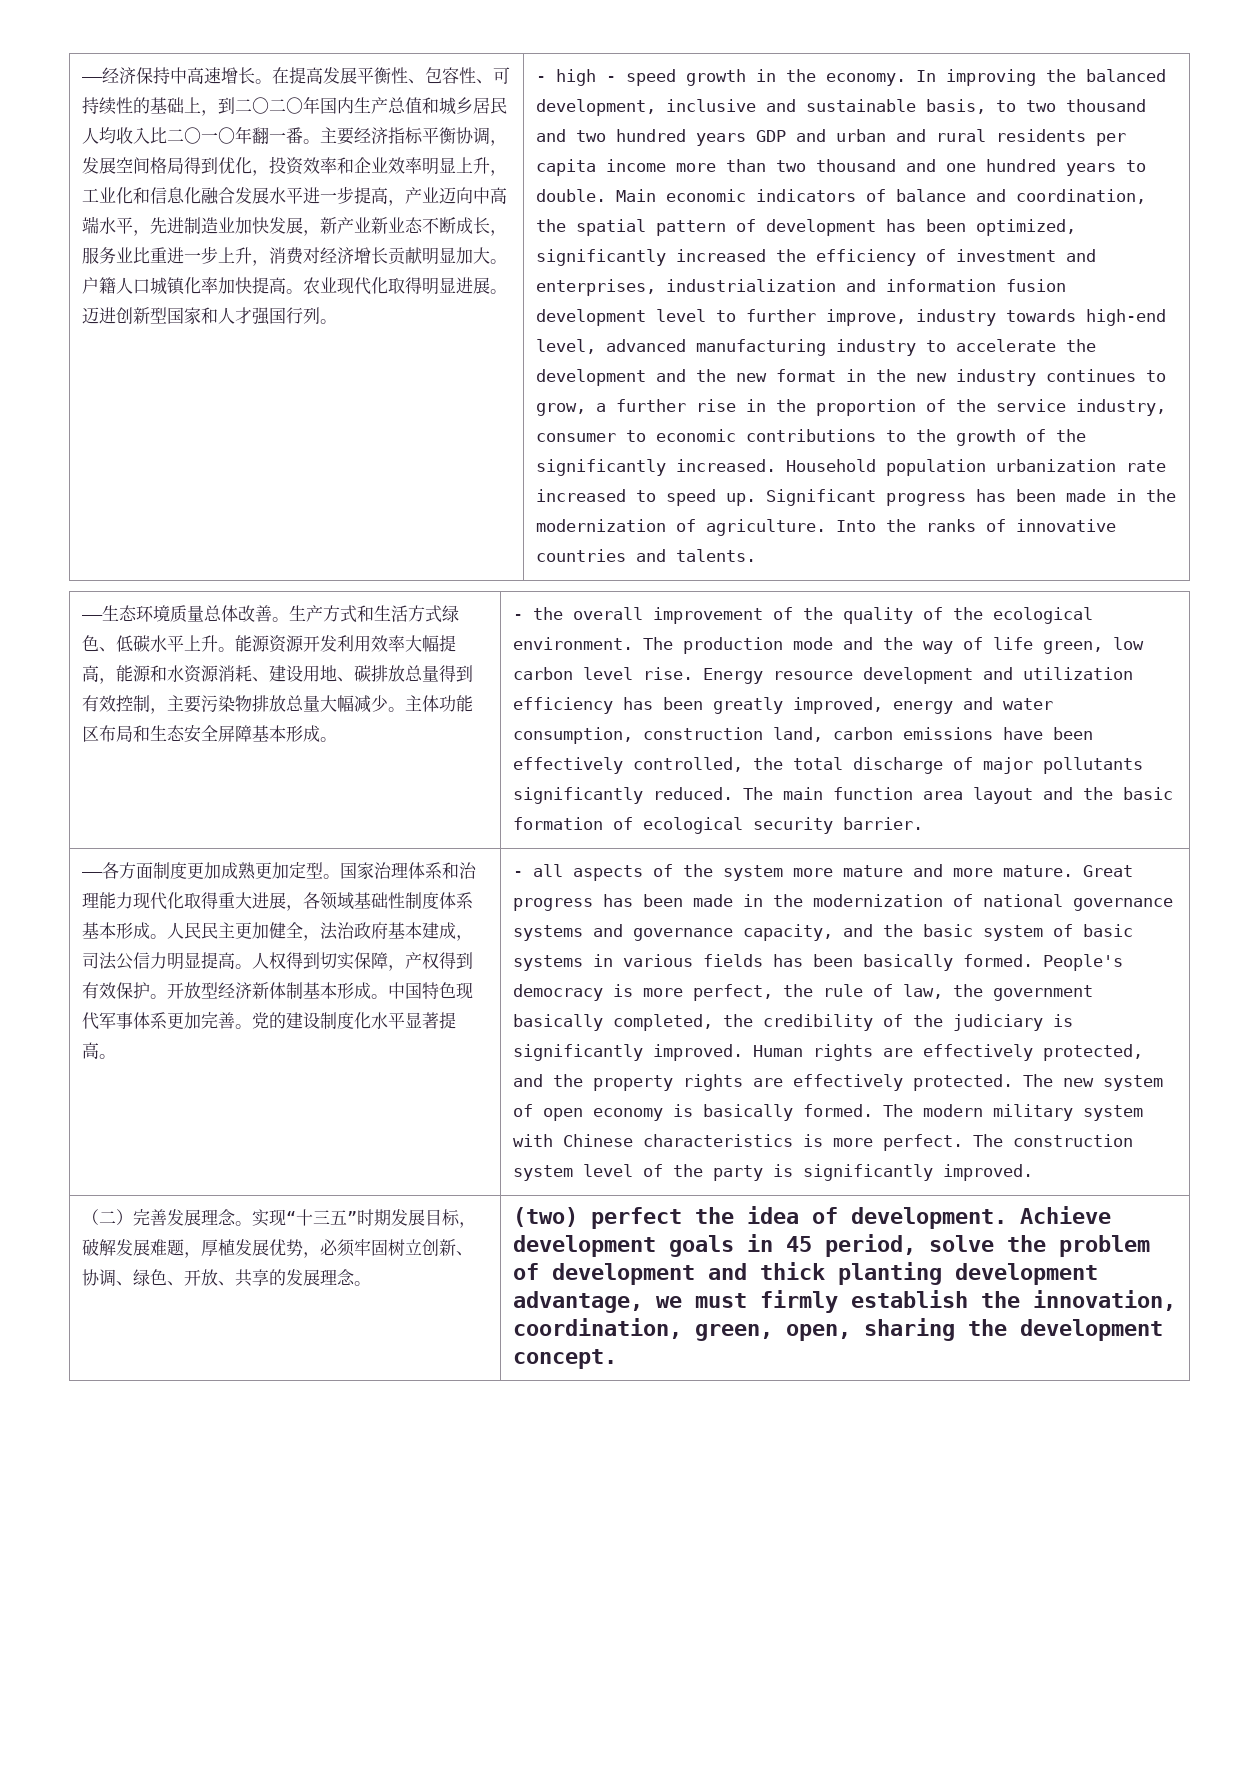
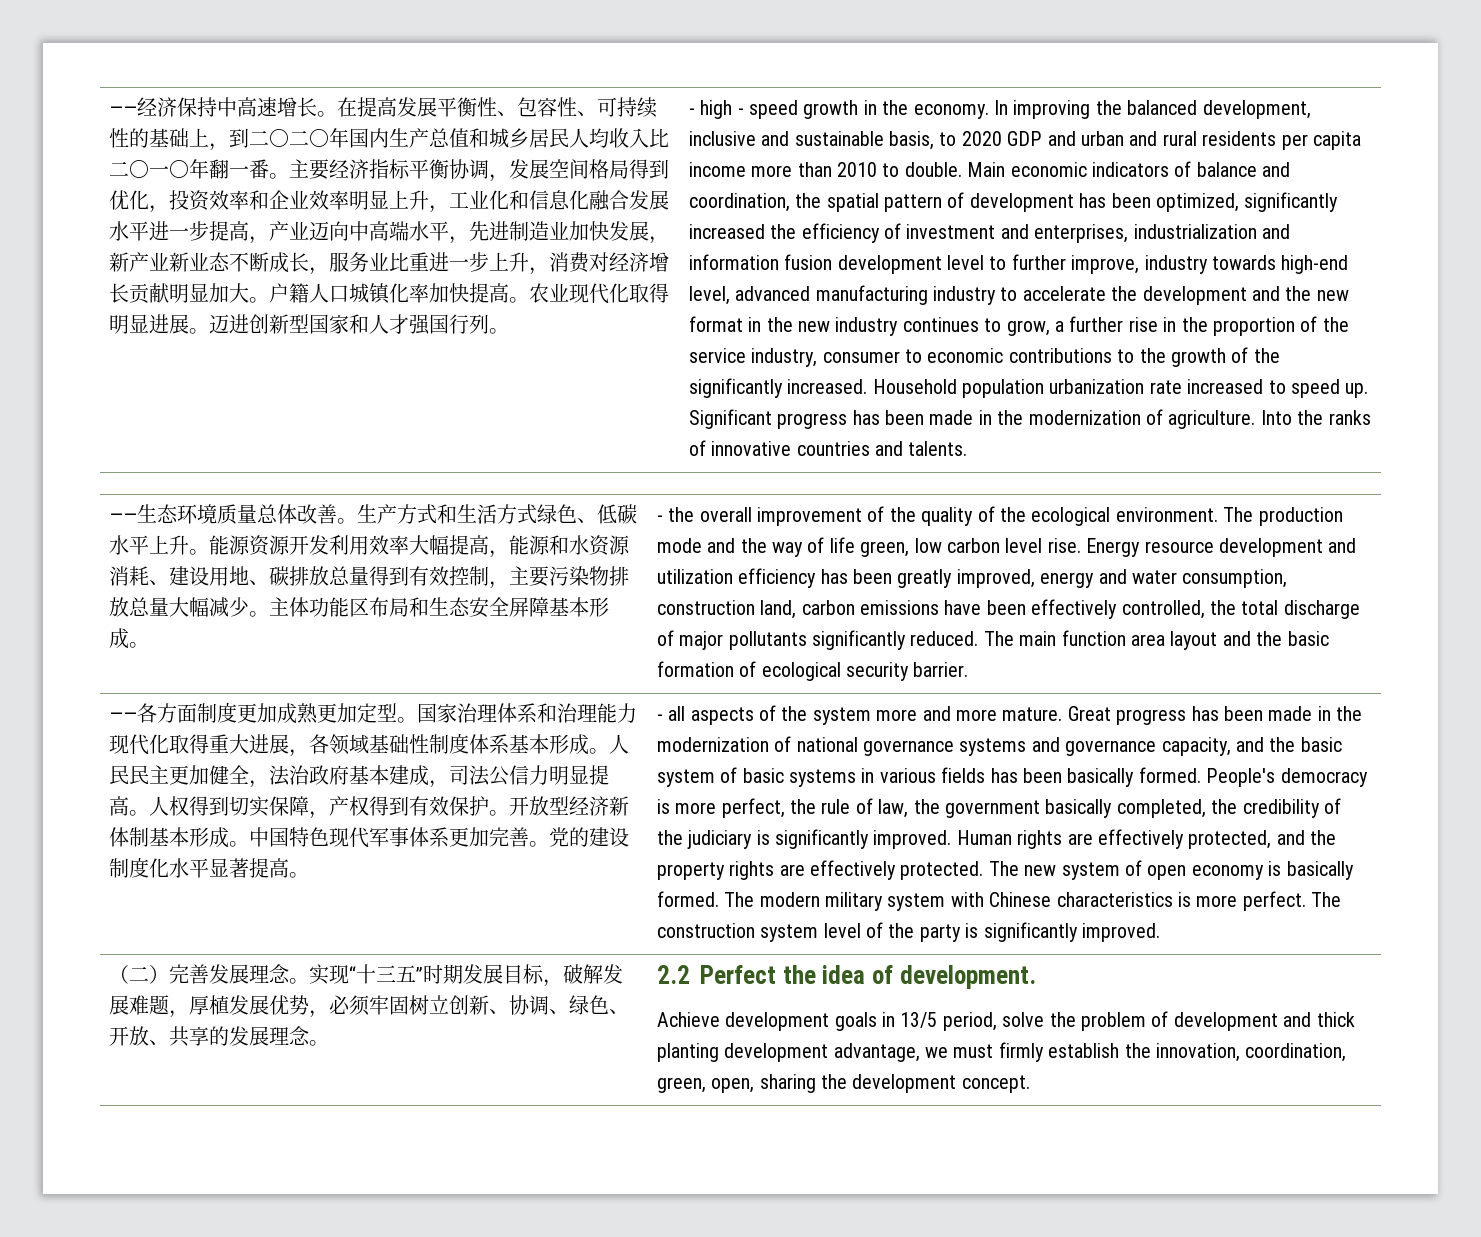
- In improving the balanced development, inclusive and sustainable basis, to two thousand and two hundred years GDP and urban and rural residents per capita income more than two thousand and one hundred years to double.
+ In improving the balanced development, inclusive and sustainable basis, to 2020 GDP and urban and rural residents per capita income more than 2010 to double.
- - all aspects of the system more mature and more mature.
+ - all aspects of the system more and more mature.
- (two) perfect the idea of development. Achieve development goals in 45 period, solve the problem of development and thick planting development advantage, we must firmly establish the innovation, coordination, green, open, sharing the development concept.
+ 2.2 Perfect the idea of development.
+ Achieve development goals in 13/5 period, solve the problem of development and thick planting development advantage, we must firmly establish the innovation, coordination, green, open, sharing the development concept.

